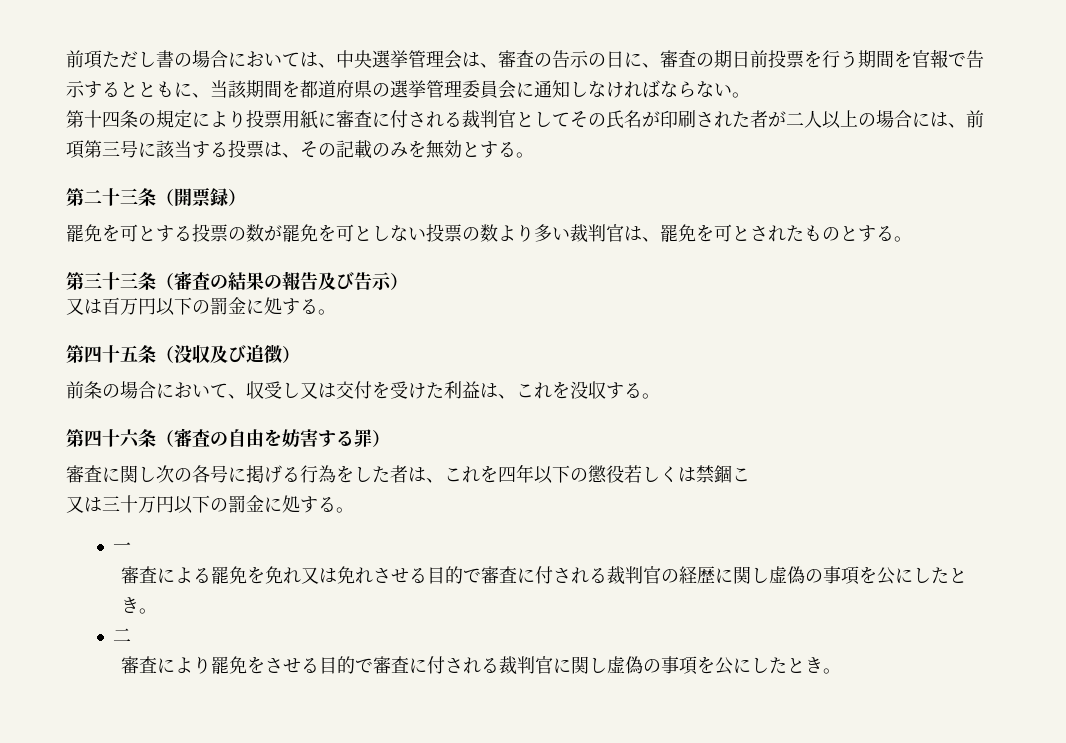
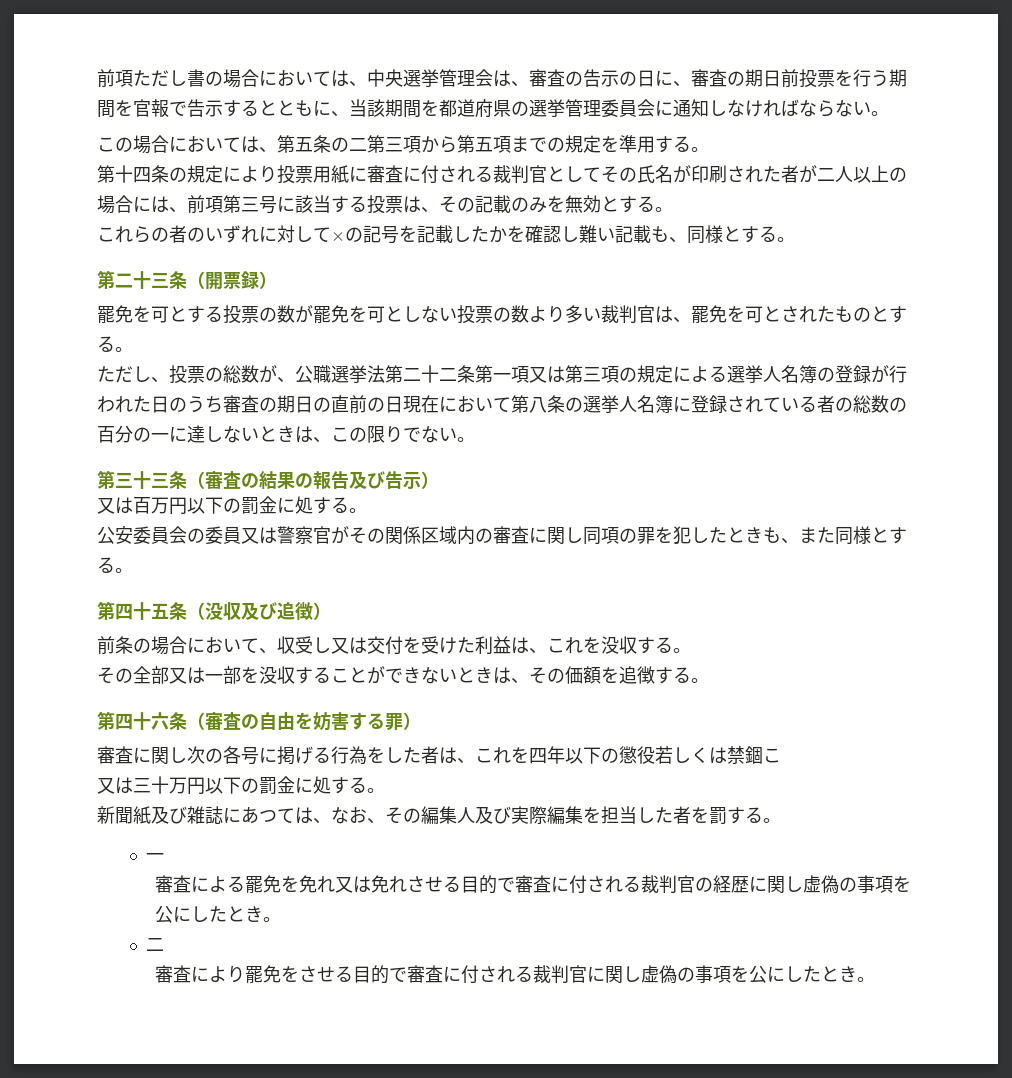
+ この場合においては、第五条の二第三項から第五項までの規定を準用する。
+ これらの者のいずれに対して×の記号を記載したかを確認し難い記載も、同様とする。
+ ただし、投票の総数が、公職選挙法第二十二条第一項又は第三項の規定による選挙人名簿の登録が行われた日のうち審査の期日の直前の日現在において第八条の選挙人名簿に登録されている者の総数の百分の一に達しないときは、この限りでない。
+ 公安委員会の委員又は警察官がその関係区域内の審査に関し同項の罪を犯したときも、また同様とする。
+ その全部又は一部を没収することができないときは、その価額を追徴する。
+ 新聞紙及び雑誌にあつては、なお、その編集人及び実際編集を担当した者を罰する。

